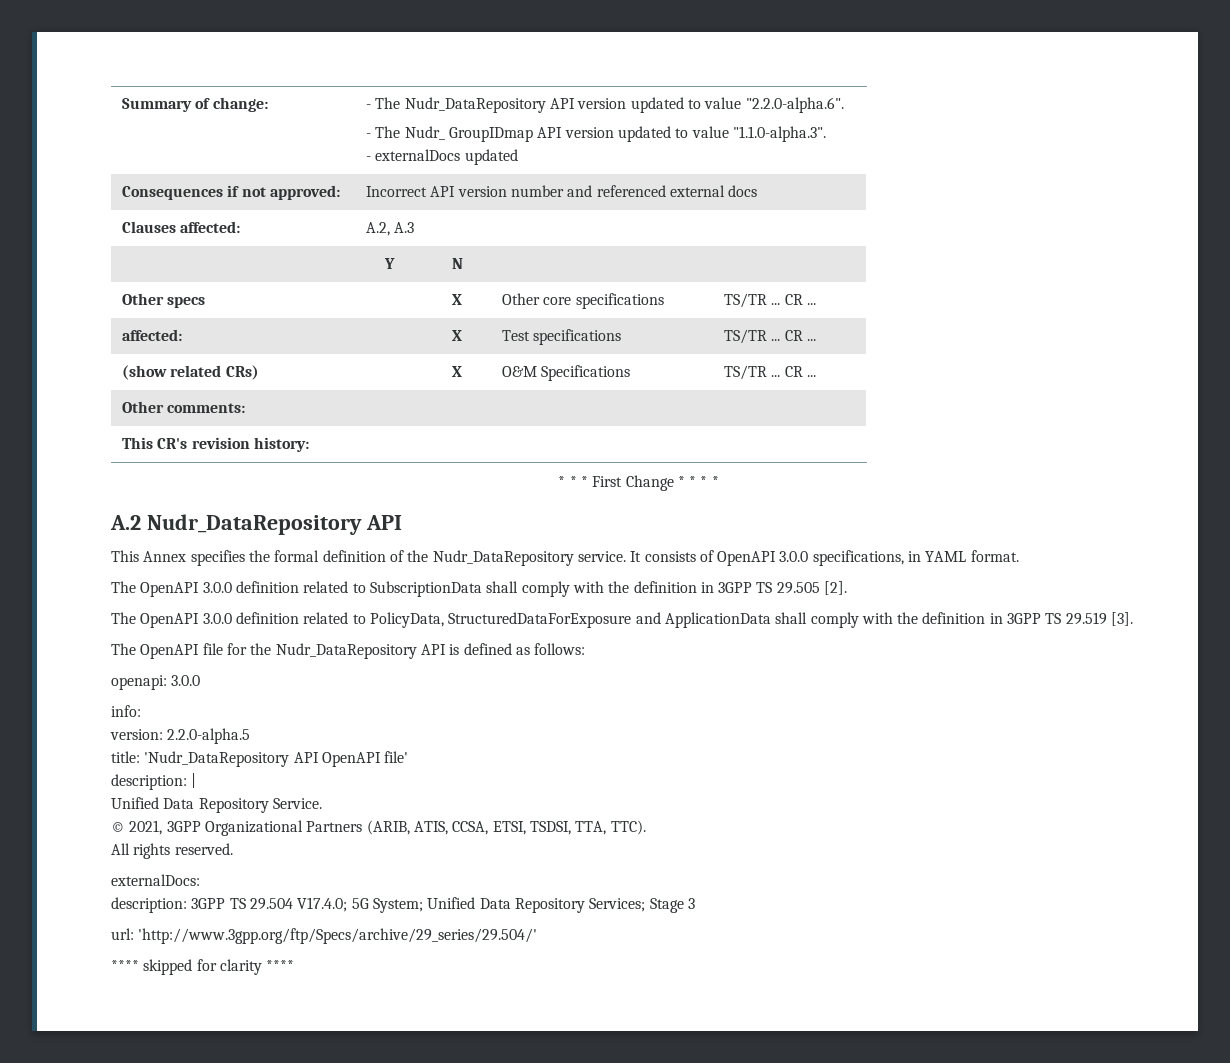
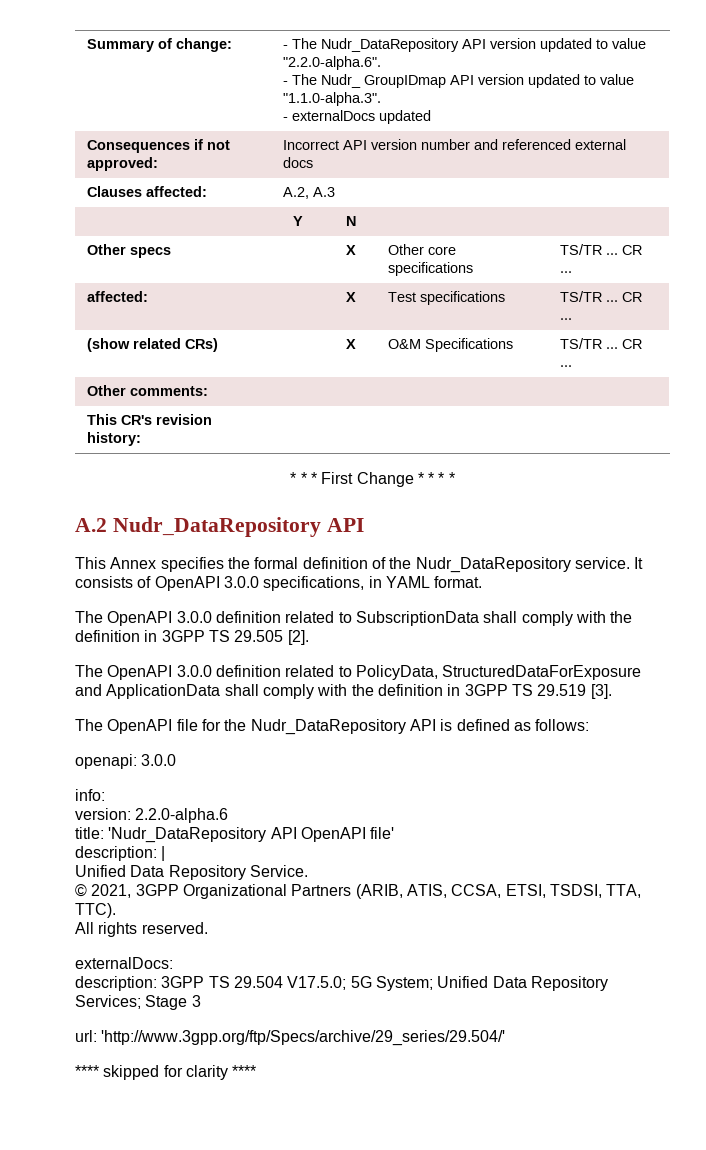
- version: 2.2.0-alpha.5
+ version: 2.2.0-alpha.6
- description: 3GPP TS 29.504 V17.4.0; 5G System; Unified Data Repository Services; Stage 3
+ description: 3GPP TS 29.504 V17.5.0; 5G System; Unified Data Repository Services; Stage 3

